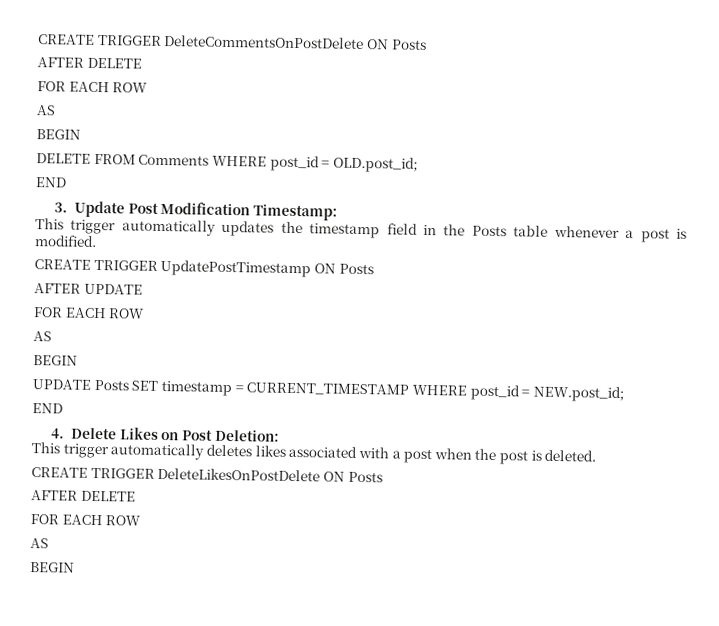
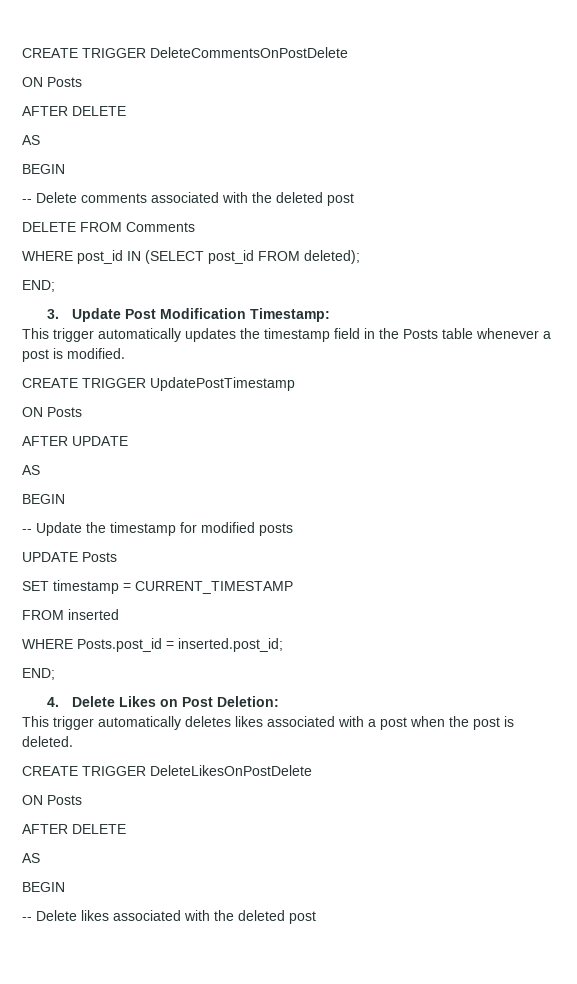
- CREATE TRIGGER DeleteCommentsOnPostDelete ON Posts
+ CREATE TRIGGER DeleteCommentsOnPostDelete
+ ON Posts
  AFTER DELETE
- FOR EACH ROW
  AS
  BEGIN
+ -- Delete comments associated with the deleted post
- DELETE FROM Comments WHERE post_id = OLD.post_id;
- END
+ DELETE FROM Comments
+ WHERE post_id IN (SELECT post_id FROM deleted);
+ END;
- CREATE TRIGGER UpdatePostTimestamp ON Posts
+ CREATE TRIGGER UpdatePostTimestamp
+ ON Posts
  AFTER UPDATE
- FOR EACH ROW
  AS
  BEGIN
+ -- Update the timestamp for modified posts
- UPDATE Posts SET timestamp = CURRENT_TIMESTAMP WHERE post_id = NEW.post_id;
- END
+ UPDATE Posts
+ SET timestamp = CURRENT_TIMESTAMP
+ FROM inserted
+ WHERE Posts.post_id = inserted.post_id;
+ END;
- CREATE TRIGGER DeleteLikesOnPostDelete ON Posts
+ CREATE TRIGGER DeleteLikesOnPostDelete
+ ON Posts
  AFTER DELETE
- FOR EACH ROW
  AS
  BEGIN
+ -- Delete likes associated with the deleted post

